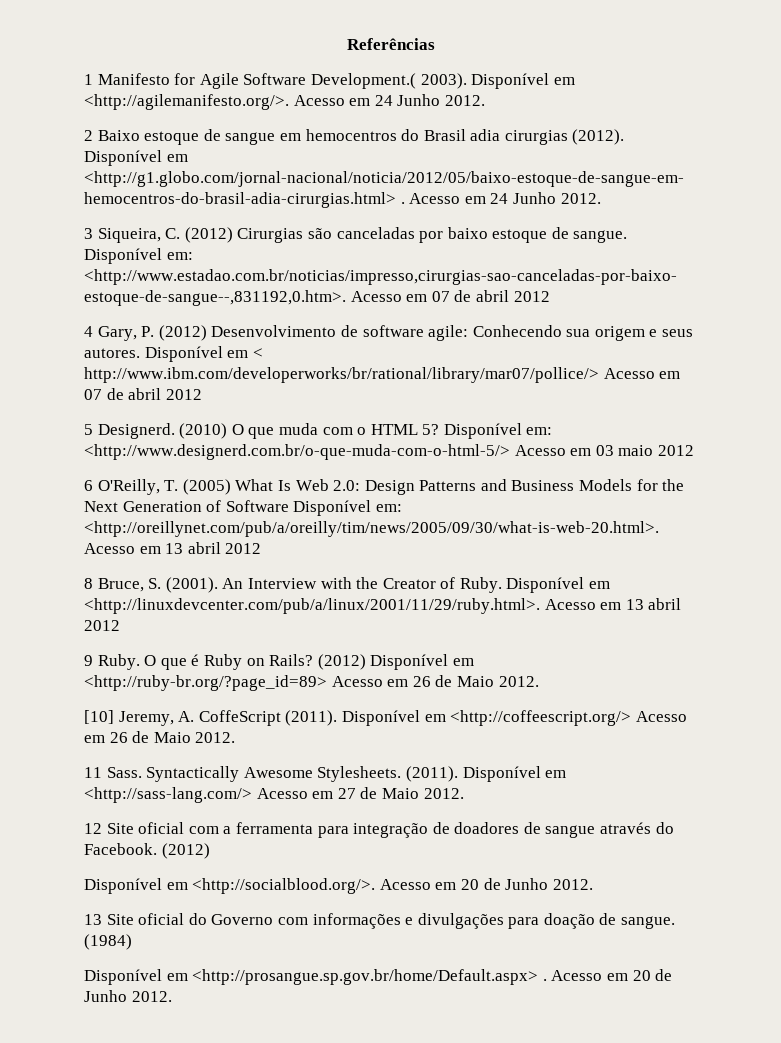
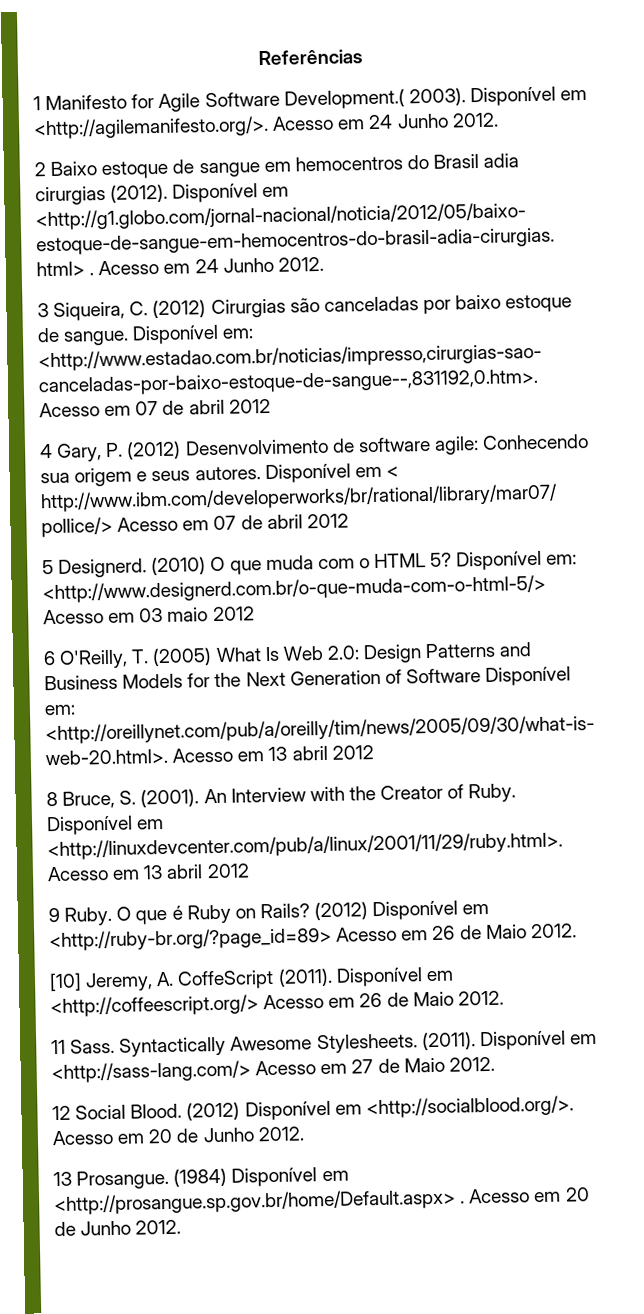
- 12 Site oficial com a ferramenta para integração de doadores de sangue através do Facebook. (2012)
- Disponível em <http://socialblood.org/>. Acesso em 20 de Junho 2012.
+ 12 Social Blood. (2012) Disponível em <http://socialblood.org/>. Acesso em 20 de Junho 2012.
- 13 Site oficial do Governo com informações e divulgações para doação de sangue.
+ 13 Prosangue.
- (1984)
- Disponível em <http://prosangue.sp.gov.br/home/Default.aspx> .
+ (1984) Disponível em <http://prosangue.sp.gov.br/home/Default.aspx> .

